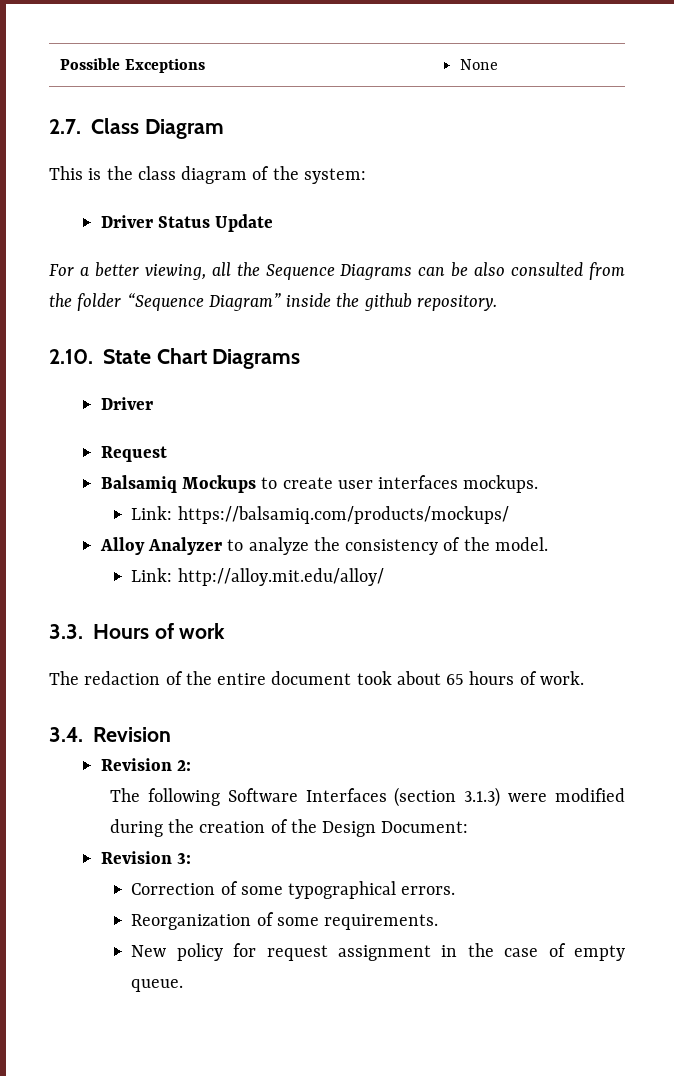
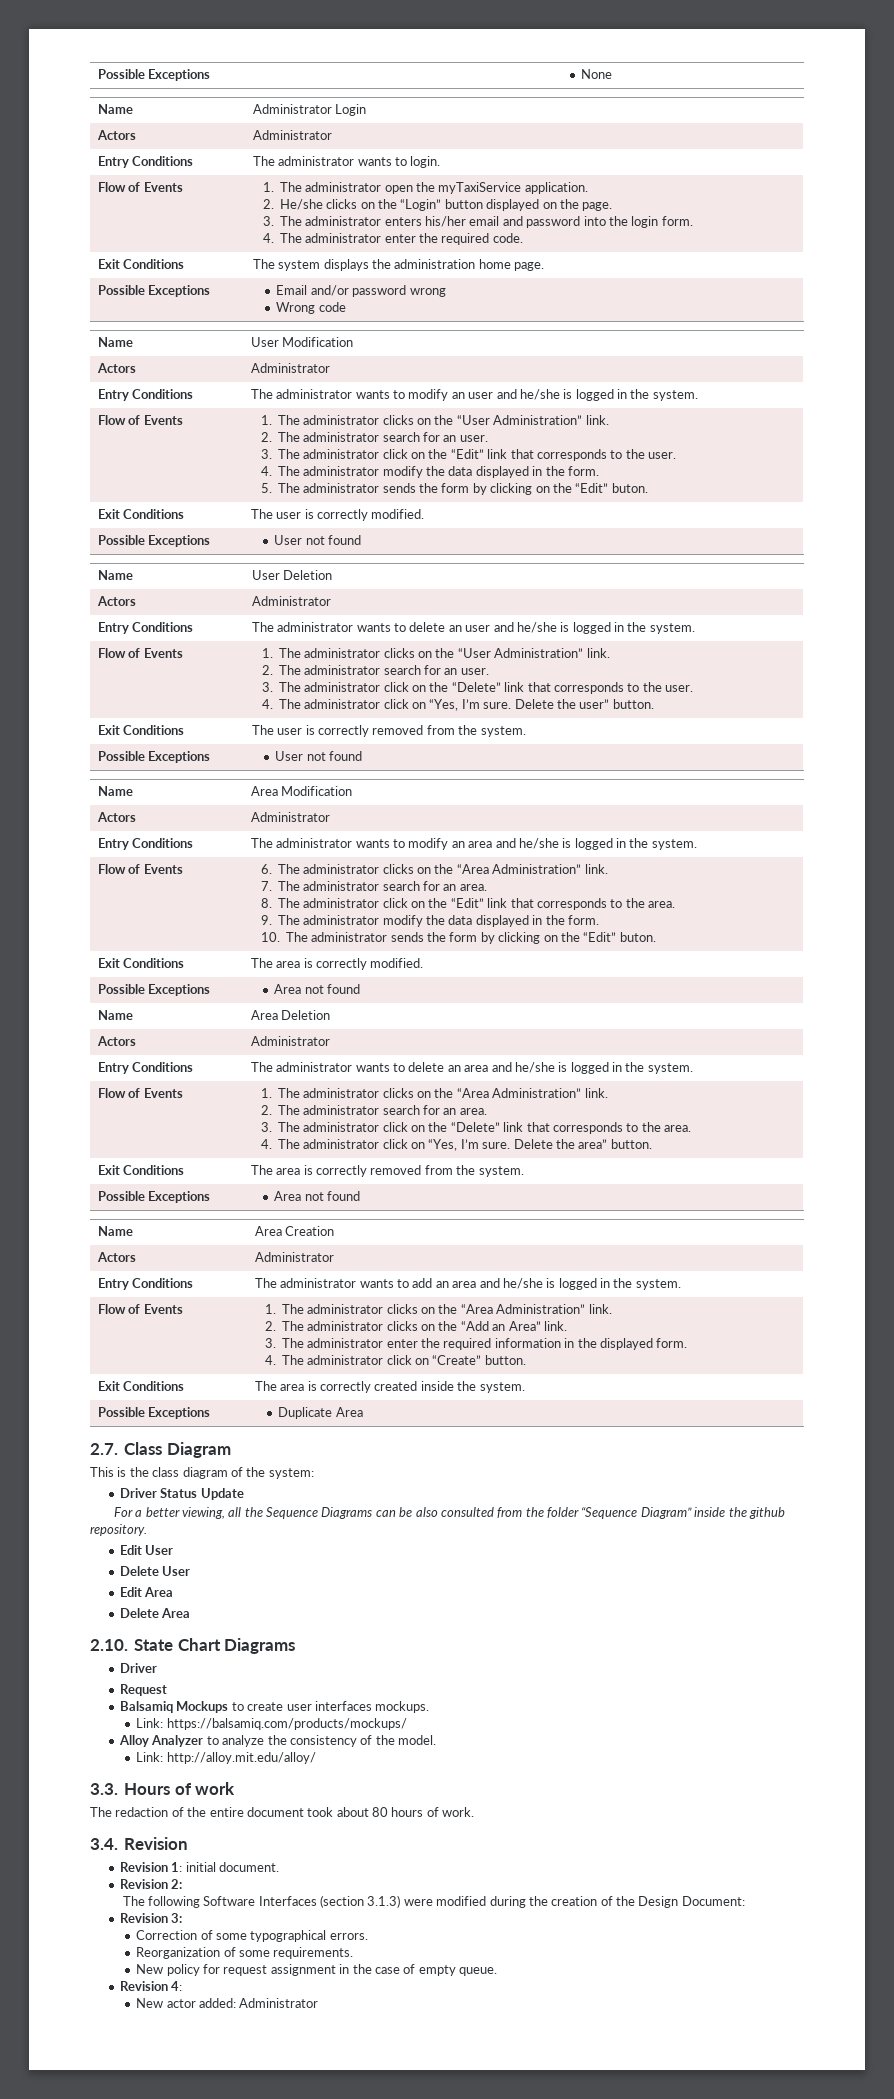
+ Name | Administrator Login
+ Actors | Administrator
+ Entry Conditions | The administrator wants to login.
+ Flow of Events | 1. The administrator open the myTaxiService application.
+ 2. He/she clicks on the “Login” button displayed on the page.
+ 3. The administrator enters his/her email and password into the login form.
+ 4. The administrator enter the required code.
+ Exit Conditions | The system displays the administration home page.
+ Possible Exceptions | Email and/or password wrong
+ Wrong code
+ Name | User Modification
+ Actors | Administrator
+ Entry Conditions | The administrator wants to modify an user and he/she is logged in the system.
+ Flow of Events | 1. The administrator clicks on the “User Administration” link.
+ 2. The administrator search for an user.
+ 3. The administrator click on the “Edit” link that corresponds to the user.
+ 4. The administrator modify the data displayed in the form.
+ 5. The administrator sends the form by clicking on the “Edit” buton.
+ Exit Conditions | The user is correctly modified.
+ Possible Exceptions | User not found
+ Name | User Deletion
+ Actors | Administrator
+ Entry Conditions | The administrator wants to delete an user and he/she is logged in the system.
+ Flow of Events | 1. The administrator clicks on the “User Administration” link.
+ 2. The administrator search for an user.
+ 3. The administrator click on the “Delete” link that corresponds to the user.
+ 4. The administrator click on “Yes, I’m sure. Delete the user” button.
+ Exit Conditions | The user is correctly removed from the system.
+ Possible Exceptions | User not found
+ Name | Area Modification
+ Actors | Administrator
+ Entry Conditions | The administrator wants to modify an area and he/she is logged in the system.
+ Flow of Events | 6. The administrator clicks on the “Area Administration” link.
+ 7. The administrator search for an area.
+ 8. The administrator click on the “Edit” link that corresponds to the area.
+ 9. The administrator modify the data displayed in the form.
+ 10. The administrator sends the form by clicking on the “Edit” buton.
+ Exit Conditions | The area is correctly modified.
+ Possible Exceptions | Area not found
+ Name | Area Deletion
+ Actors | Administrator
+ Entry Conditions | The administrator wants to delete an area and he/she is logged in the system.
+ Flow of Events | 1. The administrator clicks on the “Area Administration” link.
+ 2. The administrator search for an area.
+ 3. The administrator click on the “Delete” link that corresponds to the area.
+ 4. The administrator click on “Yes, I’m sure. Delete the area” button.
+ Exit Conditions | The area is correctly removed from the system.
+ Possible Exceptions | Area not found
+ Name | Area Creation
+ Actors | Administrator
+ Entry Conditions | The administrator wants to add an area and he/she is logged in the system.
+ Flow of Events | 1. The administrator clicks on the “Area Administration” link.
+ 2. The administrator clicks on the “Add an Area” link.
+ 3. The administrator enter the required information in the displayed form.
+ 4. The administrator click on “Create” button.
+ Exit Conditions | The area is correctly created inside the system.
+ Possible Exceptions | Duplicate Area
+ Edit User
+ Delete User
+ Edit Area
+ Delete Area
- The redaction of the entire document took about 65 hours of work.
+ The redaction of the entire document took about 80 hours of work.
+ Revision 1: initial document.
+ Revision 4:
+ New actor added: Administrator

